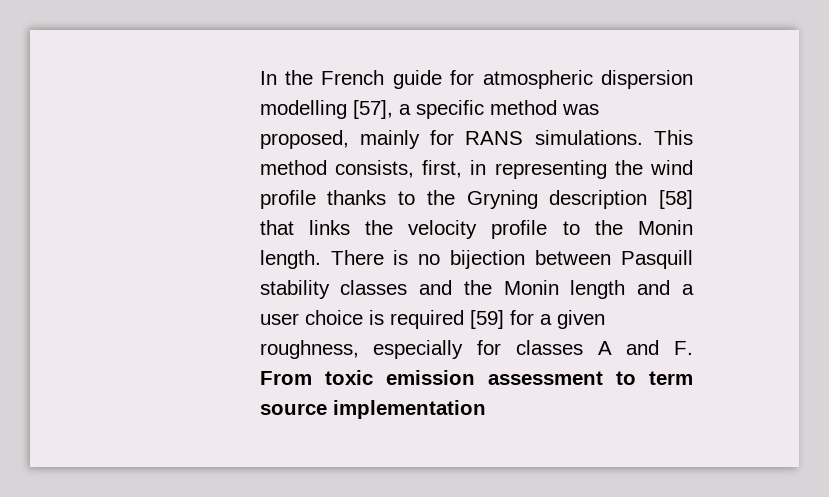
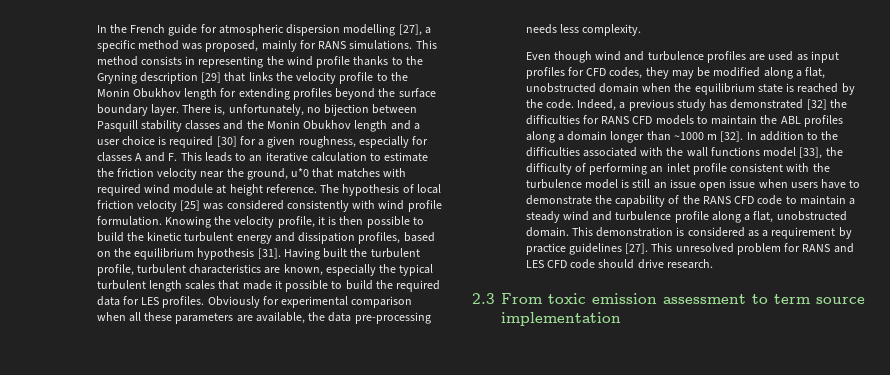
- In the French guide for atmospheric dispersion modelling [57], a specific method was proposed, mainly for RANS simulations.
+ In the French guide for atmospheric dispersion modelling [27], a specific method was proposed, mainly for RANS simulations.
- This method consists, first, in representing the wind profile thanks to the Gryning description [58] that links the velocity profile to the Monin length. There is no bijection between Pasquill stability classes and the Monin length and a user choice is required [59] for a given roughness, especially for classes A and F. From toxic emission assessment to term source implementation
+ This method consists in representing the wind profile thanks to the Gryning description [29] that links the velocity profile to the Monin Obukhov length for extending profiles beyond the surface boundary layer. There is, unfortunately, no bijection between Pasquill stability classes and the Monin Obukhov length and a user choice is required [30] for a given roughness, especially for classes A and F. This leads to an iterative calculation to estimate the friction velocity near the ground, u*0 that matches with required wind module at height reference. The hypothesis of local friction velocity [25] was considered consistently with wind profile formulation. Knowing the velocity profile, it is then possible to build the kinetic turbulent energy and dissipation profiles, based on the equilibrium hypothesis [31]. Having built the turbulent profile, turbulent characteristics are known, especially the typical turbulent length scales that made it possible to build the required data for LES profiles. Obviously for experimental comparison when all these parameters are available, the data pre-processing needs less complexity.
+ Even though wind and turbulence profiles are used as input profiles for CFD codes, they may be modified along a flat, unobstructed domain when the equilibrium state is reached by the code. Indeed, a previous study has demonstrated [32] the difficulties for RANS CFD models to maintain the ABL profiles along a domain longer than ~1000 m [32]. In addition to the difficulties associated with the wall functions model [33], the difficulty of performing an inlet profile consistent with the turbulence model is still an issue open issue when users have to demonstrate the capability of the RANS CFD code to maintain a steady wind and turbulence profile along a flat, unobstructed domain. This demonstration is considered as a requirement by practice guidelines [27]. This unresolved problem for RANS and LES CFD code should drive research.
+ 2.3 From toxic emission assessment to term source implementation

